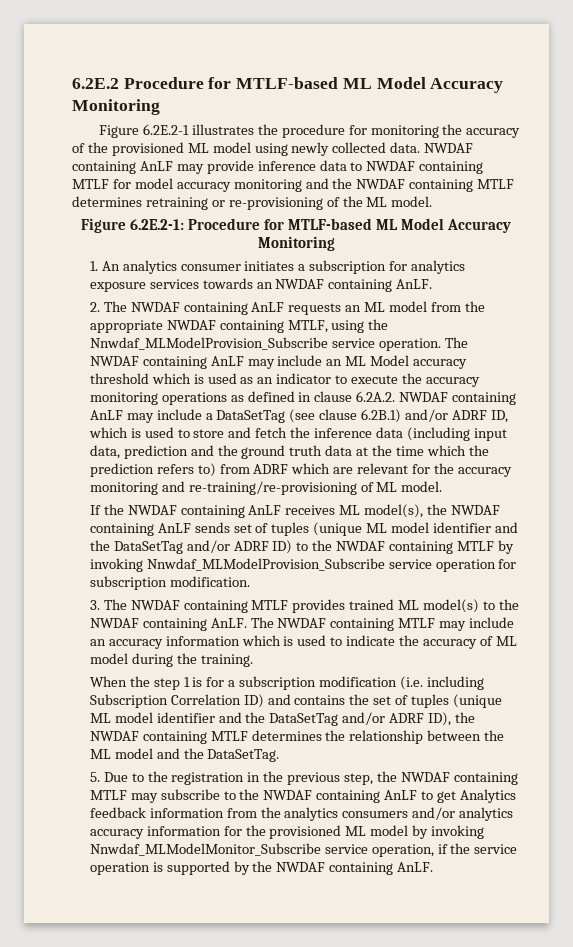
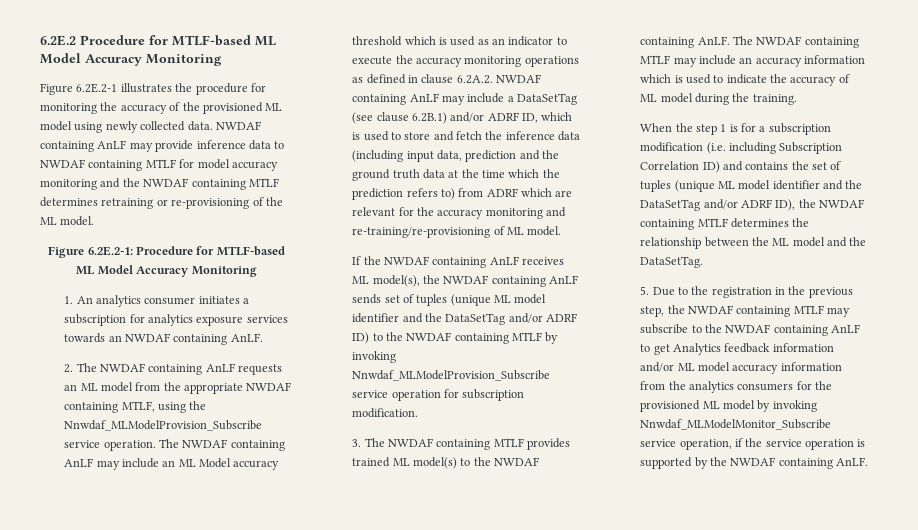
- 5. Due to the registration in the previous step, the NWDAF containing MTLF may subscribe to the NWDAF containing AnLF to get Analytics feedback information from the analytics consumers and/or analytics accuracy information for the provisioned ML model by invoking Nnwdaf_MLModelMonitor_Subscribe service operation, if the service operation is supported by the NWDAF containing AnLF.
+ 5. Due to the registration in the previous step, the NWDAF containing MTLF may subscribe to the NWDAF containing AnLF to get Analytics feedback information and/or ML model accuracy information from the analytics consumers for the provisioned ML model by invoking Nnwdaf_MLModelMonitor_Subscribe service operation, if the service operation is supported by the NWDAF containing AnLF.

